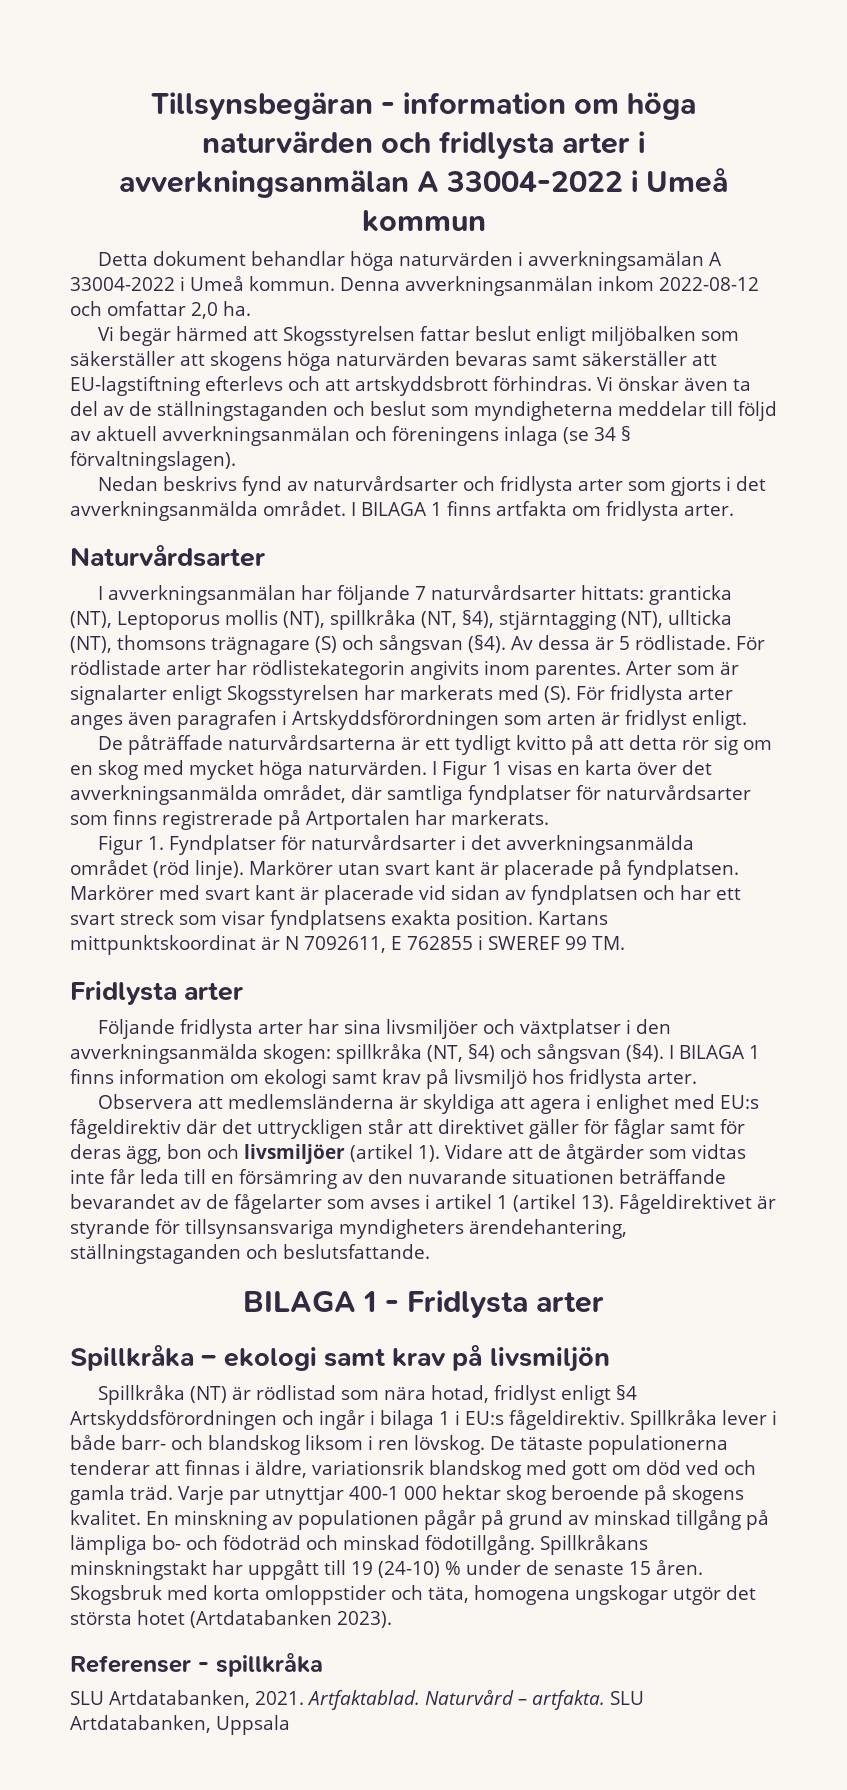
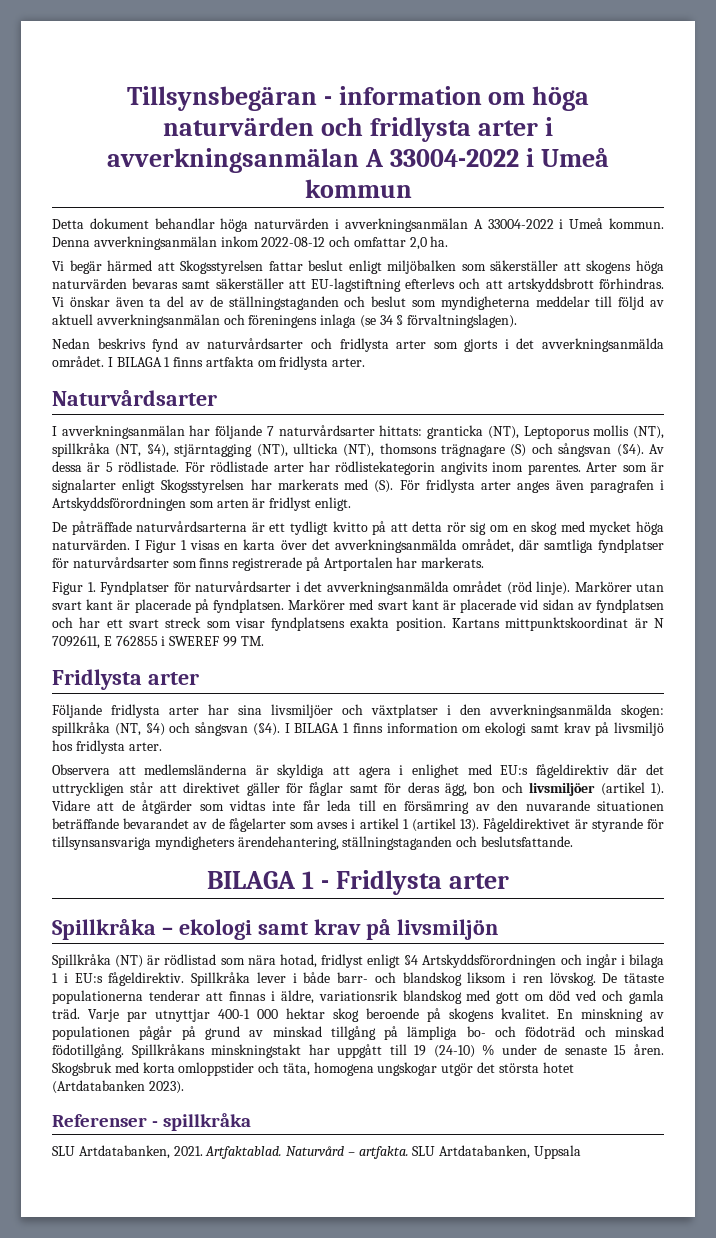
- Detta dokument behandlar höga naturvärden i avverkningsamälan A 33004-2022 i Umeå kommun.
+ Detta dokument behandlar höga naturvärden i avverkningsanmälan A 33004-2022 i Umeå kommun.

